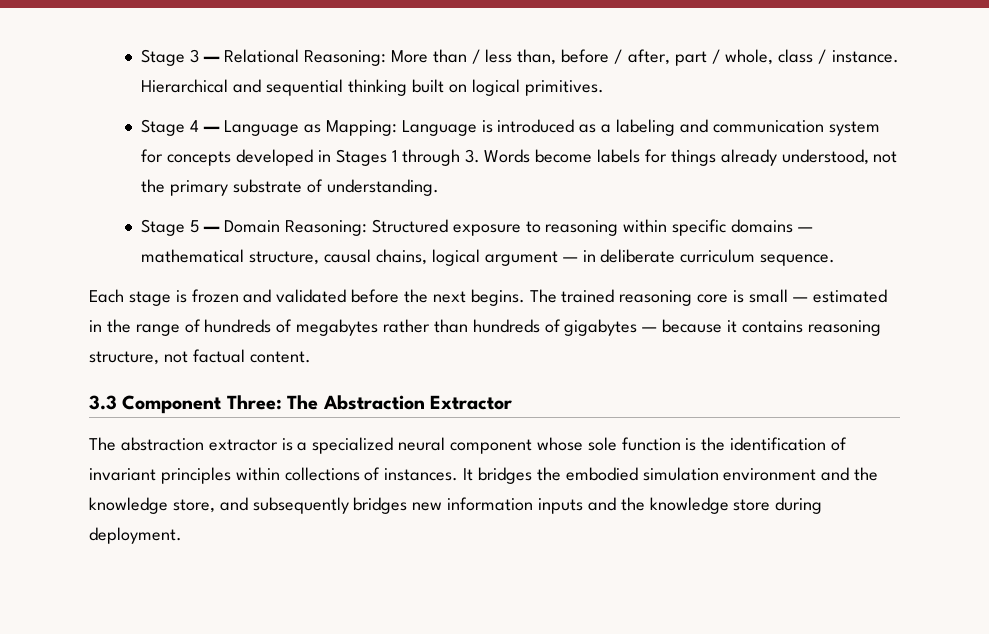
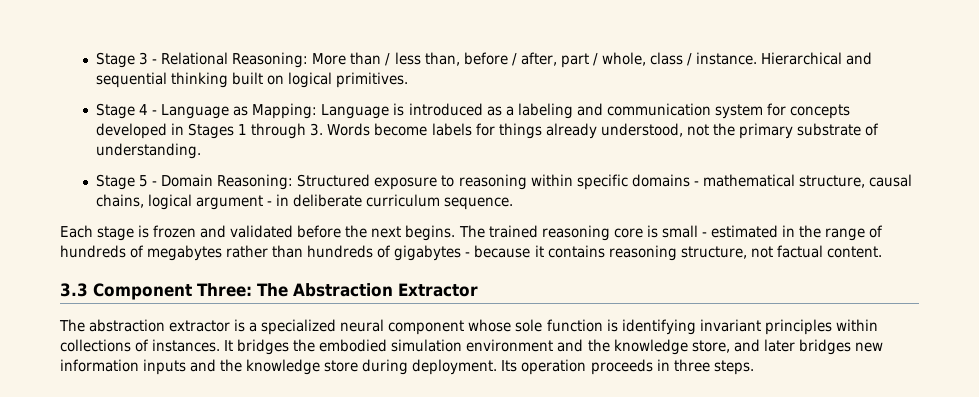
- Stage 3 — Relational Reasoning: More than / less than, before / after, part / whole, class / instance.
+ Stage 3 - Relational Reasoning: More than / less than, before / after, part / whole, class / instance.
- Stage 4 — Language as Mapping: Language is introduced as a labeling and communication system for concepts developed in Stages 1 through 3. Words become labels for things already understood, not the primary substrate of understanding.
+ Stage 4 - Language as Mapping: Language is introduced as a labeling and communication system for concepts developed in Stages 1 through 3. Words become labels for things already understood, not the primary substrate of understanding.
- Stage 5 — Domain Reasoning: Structured exposure to reasoning within specific domains — mathematical structure, causal chains, logical argument — in deliberate curriculum sequence.
+ Stage 5 - Domain Reasoning: Structured exposure to reasoning within specific domains - mathematical structure, causal chains, logical argument - in deliberate curriculum sequence.
- The trained reasoning core is small — estimated in the range of hundreds of megabytes rather than hundreds of gigabytes — because it contains reasoning structure, not factual content.
+ The trained reasoning core is small - estimated in the range of hundreds of megabytes rather than hundreds of gigabytes - because it contains reasoning structure, not factual content.
- The abstraction extractor is a specialized neural component whose sole function is the identification of invariant principles within collections of instances.
+ The abstraction extractor is a specialized neural component whose sole function is identifying invariant principles within collections of instances.
- It bridges the embodied simulation environment and the knowledge store, and subsequently bridges new information inputs and the knowledge store during deployment.
+ It bridges the embodied simulation environment and the knowledge store, and later bridges new information inputs and the knowledge store during deployment.
+ Its operation proceeds in three steps.

